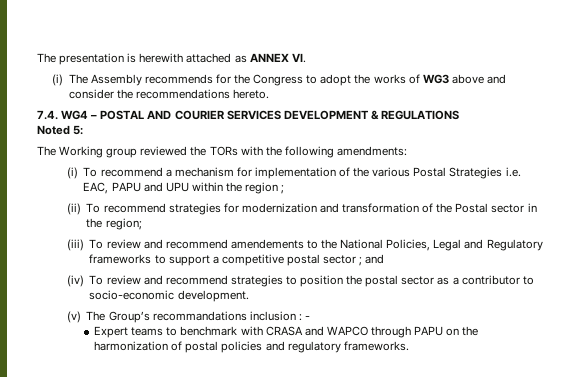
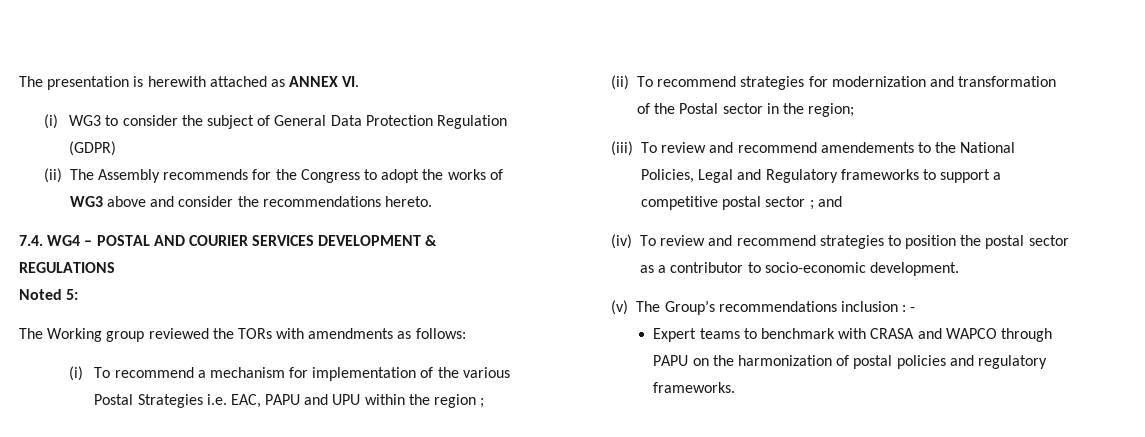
- (i) The Assembly recommends for the Congress to adopt the works of WG3 above and consider the recommendations hereto.
+ (i) WG3 to consider the subject of General Data Protection Regulation (GDPR)
+ (ii) The Assembly recommends for the Congress to adopt the works of WG3 above and consider the recommendations hereto.
- The Working group reviewed the TORs with the following amendments:
+ The Working group reviewed the TORs with amendments as follows:
- (v) The Group’s recommandations inclusion : -
+ (v) The Group’s recommendations inclusion : -

